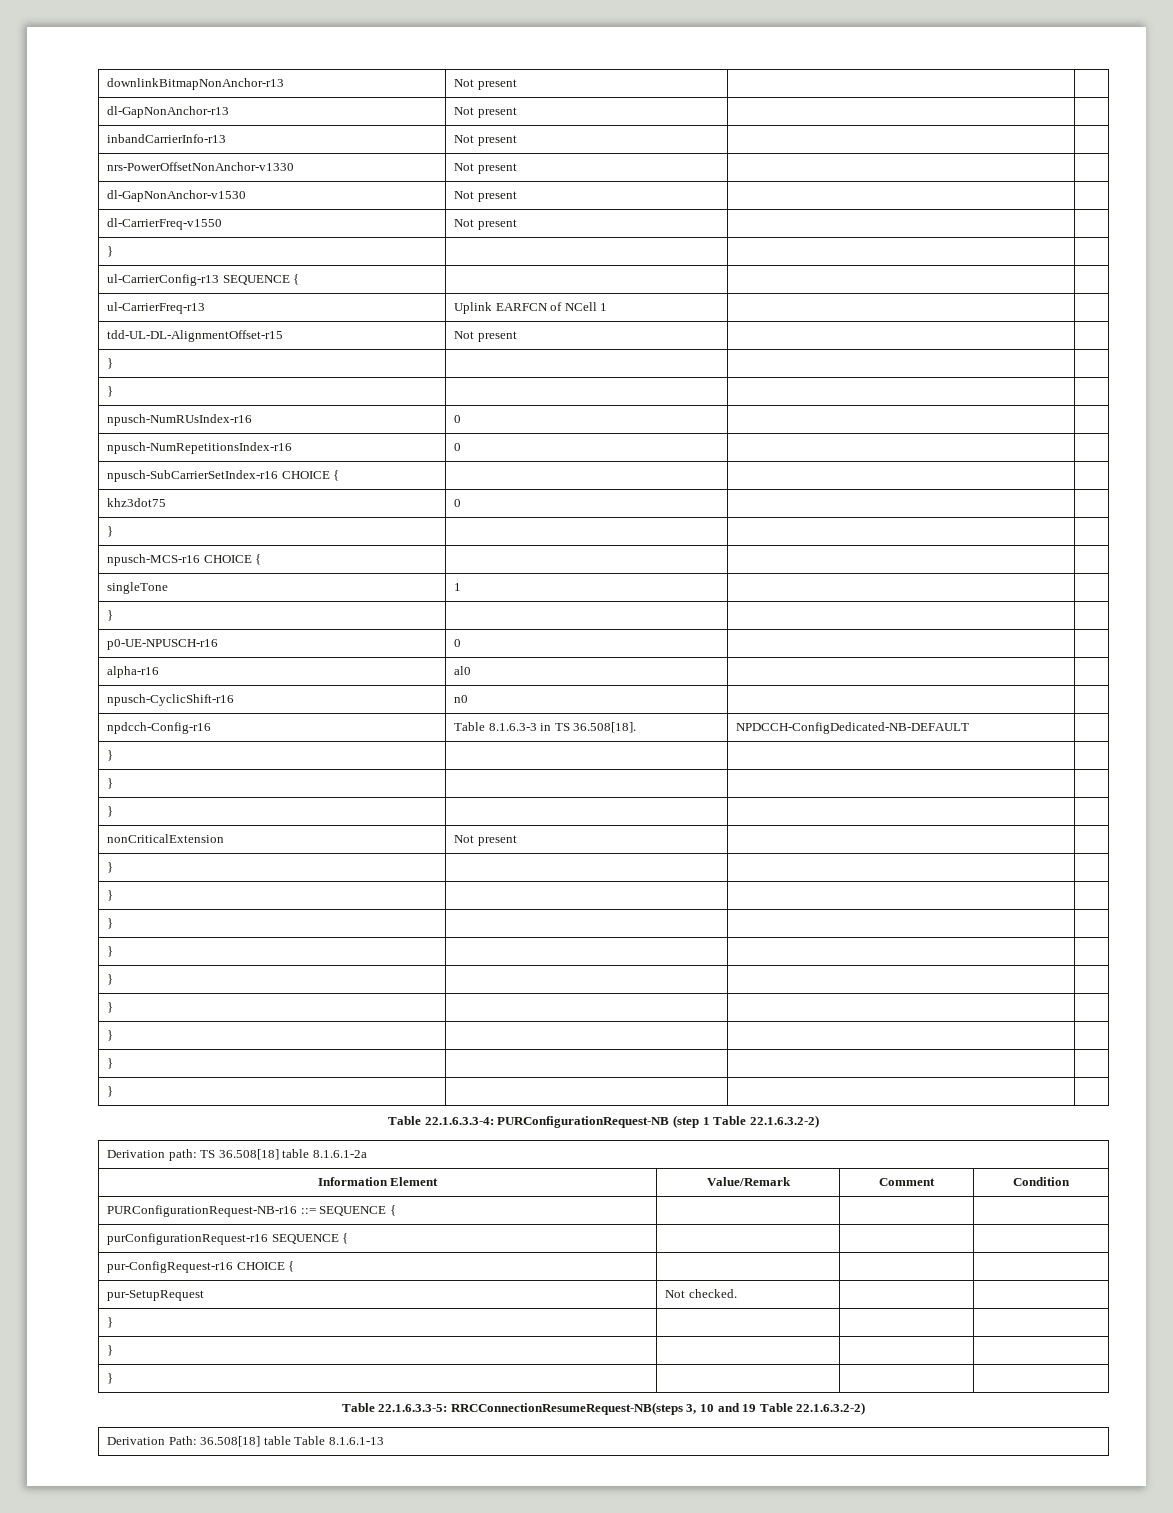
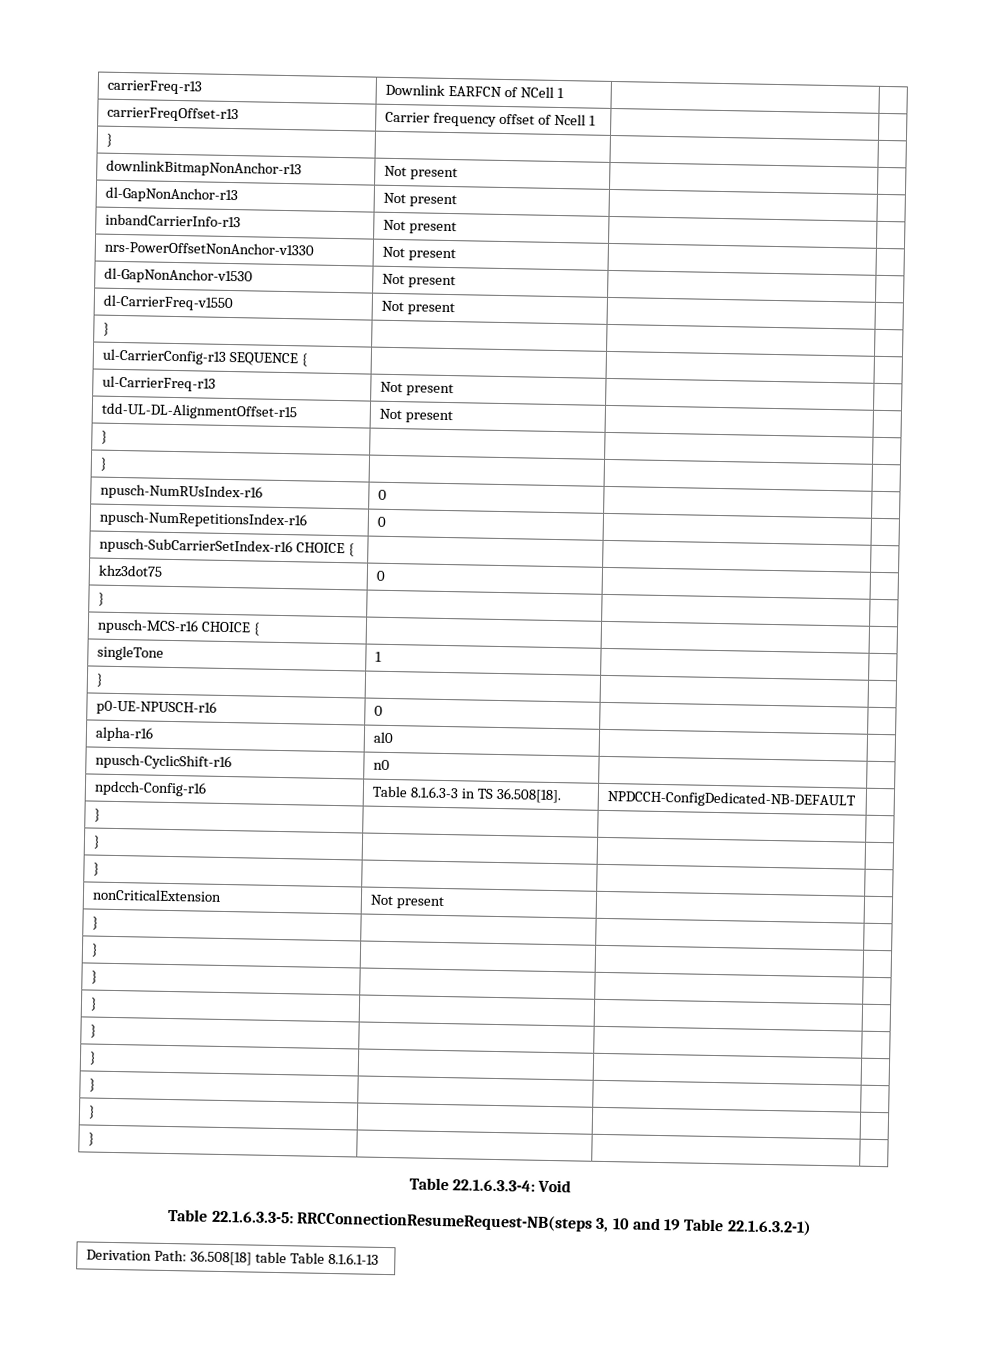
+ carrierFreq-r13 | Downlink EARFCN of NCell 1 | |
+ carrierFreqOffset-r13 | Carrier frequency offset of Ncell 1 | |
+ } | | |
- ul-CarrierFreq-r13 | Uplink EARFCN of NCell 1 | |
+ ul-CarrierFreq-r13 | Not present | |
- Table 22.1.6.3.3-4: PURConfigurationRequest-NB (step 1 Table 22.1.6.3.2-2)
- Derivation path: TS 36.508[18] table 8.1.6.1-2a
- Information Element | Value/Remark | Comment | Condition
- PURConfigurationRequest-NB-r16 ::= SEQUENCE { | | |
- purConfigurationRequest-r16 SEQUENCE { | | |
- pur-ConfigRequest-r16 CHOICE { | | |
- pur-SetupRequest | Not checked. | |
- } | | |
- } | | |
- } | | |
+ Table 22.1.6.3.3-4: Void
- Table 22.1.6.3.3-5: RRCConnectionResumeRequest-NB(steps 3, 10 and 19 Table 22.1.6.3.2-2)
+ Table 22.1.6.3.3-5: RRCConnectionResumeRequest-NB(steps 3, 10 and 19 Table 22.1.6.3.2-1)

